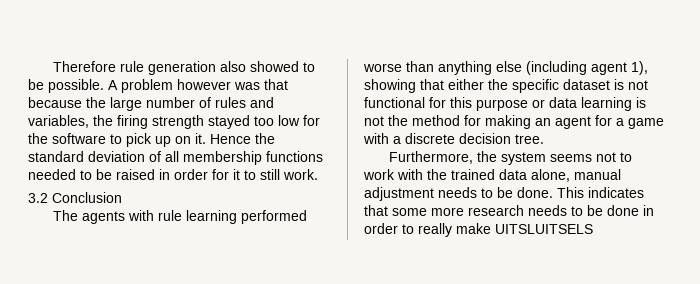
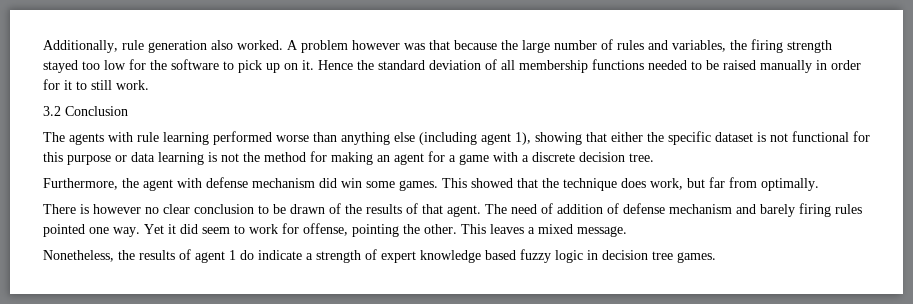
- Therefore rule generation also showed to be possible.
+ Additionally, rule generation also worked.
- Hence the standard deviation of all membership functions needed to be raised in order for it to still work.
+ Hence the standard deviation of all membership functions needed to be raised manually in order for it to still work.
- Furthermore, the system seems not to work with the trained data alone, manual adjustment needs to be done. This indicates that some more research needs to be done in order to really make UITSLUITSELS
+ Furthermore, the agent with defense mechanism did win some games. This showed that the technique does work, but far from optimally.
+ There is however no clear conclusion to be drawn of the results of that agent. The need of addition of defense mechanism and barely firing rules pointed one way. Yet it did seem to work for offense, pointing the other. This leaves a mixed message.
+ Nonetheless, the results of agent 1 do indicate a strength of expert knowledge based fuzzy logic in decision tree games.

